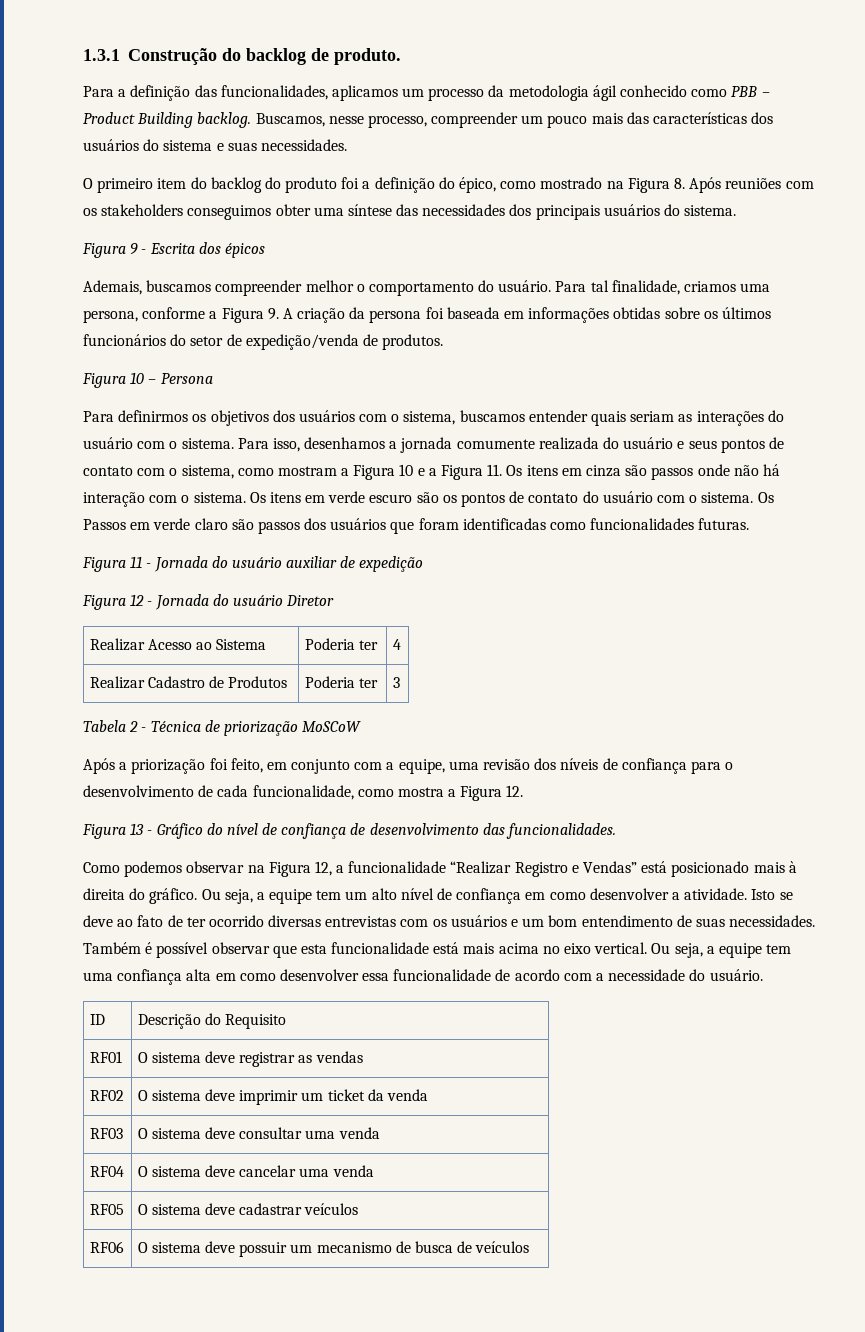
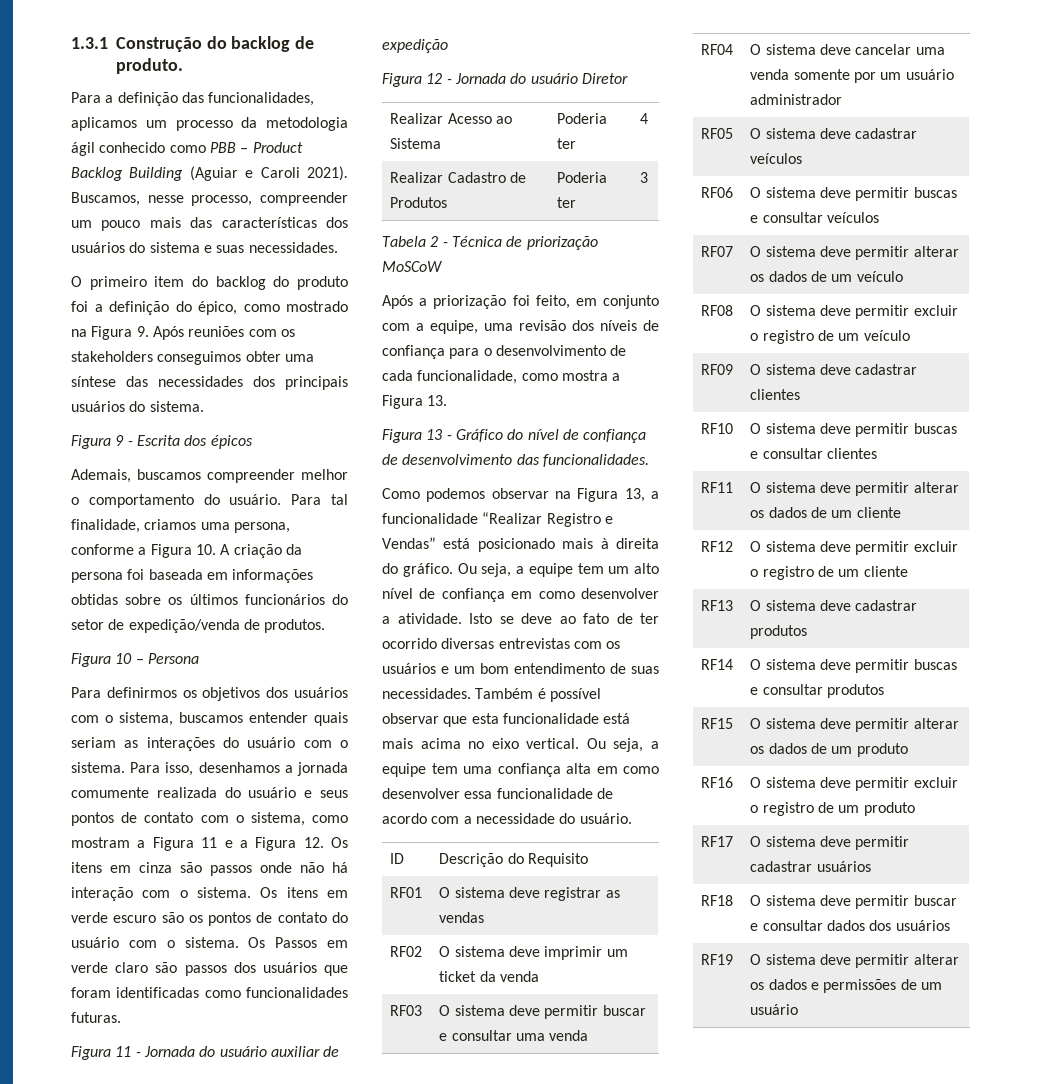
- Para a definição das funcionalidades, aplicamos um processo da metodologia ágil conhecido como PBB – Product Building backlog.
+ Para a definição das funcionalidades, aplicamos um processo da metodologia ágil conhecido como PBB – Product Backlog Building (Aguiar e Caroli 2021).
- O primeiro item do backlog do produto foi a definição do épico, como mostrado na Figura 8. Após reuniões com os stakeholders conseguimos obter uma síntese das necessidades dos principais usuários do sistema.
+ O primeiro item do backlog do produto foi a definição do épico, como mostrado na Figura 9. Após reuniões com os stakeholders conseguimos obter uma síntese das necessidades dos principais usuários do sistema.
- Para tal finalidade, criamos uma persona, conforme a Figura 9. A criação da persona foi baseada em informações obtidas sobre os últimos funcionários do setor de expedição/venda de produtos.
+ Para tal finalidade, criamos uma persona, conforme a Figura 10. A criação da persona foi baseada em informações obtidas sobre os últimos funcionários do setor de expedição/venda de produtos.
- Para isso, desenhamos a jornada comumente realizada do usuário e seus pontos de contato com o sistema, como mostram a Figura 10 e a Figura 11. Os itens em cinza são passos onde não há interação com o sistema.
+ Para isso, desenhamos a jornada comumente realizada do usuário e seus pontos de contato com o sistema, como mostram a Figura 11 e a Figura 12. Os itens em cinza são passos onde não há interação com o sistema.
- Após a priorização foi feito, em conjunto com a equipe, uma revisão dos níveis de confiança para o desenvolvimento de cada funcionalidade, como mostra a Figura 12.
+ Após a priorização foi feito, em conjunto com a equipe, uma revisão dos níveis de confiança para o desenvolvimento de cada funcionalidade, como mostra a Figura 13.
- Como podemos observar na Figura 12, a funcionalidade “Realizar Registro e Vendas” está posicionado mais à direita do gráfico.
+ Como podemos observar na Figura 13, a funcionalidade “Realizar Registro e Vendas” está posicionado mais à direita do gráfico.
- RF03 | O sistema deve consultar uma venda
+ RF03 | O sistema deve permitir buscar e consultar uma venda
- RF04 | O sistema deve cancelar uma venda
+ RF04 | O sistema deve cancelar uma venda somente por um usuário administrador
- RF06 | O sistema deve possuir um mecanismo de busca de veículos
+ RF06 | O sistema deve permitir buscas e consultar veículos
+ RF07 | O sistema deve permitir alterar os dados de um veículo
+ RF08 | O sistema deve permitir excluir o registro de um veículo
+ RF09 | O sistema deve cadastrar clientes
+ RF10 | O sistema deve permitir buscas e consultar clientes
+ RF11 | O sistema deve permitir alterar os dados de um cliente
+ RF12 | O sistema deve permitir excluir o registro de um cliente
+ RF13 | O sistema deve cadastrar produtos
+ RF14 | O sistema deve permitir buscas e consultar produtos
+ RF15 | O sistema deve permitir alterar os dados de um produto
+ RF16 | O sistema deve permitir excluir o registro de um produto
+ RF17 | O sistema deve permitir cadastrar usuários
+ RF18 | O sistema deve permitir buscar e consultar dados dos usuários
+ RF19 | O sistema deve permitir alterar os dados e permissões de um usuário

